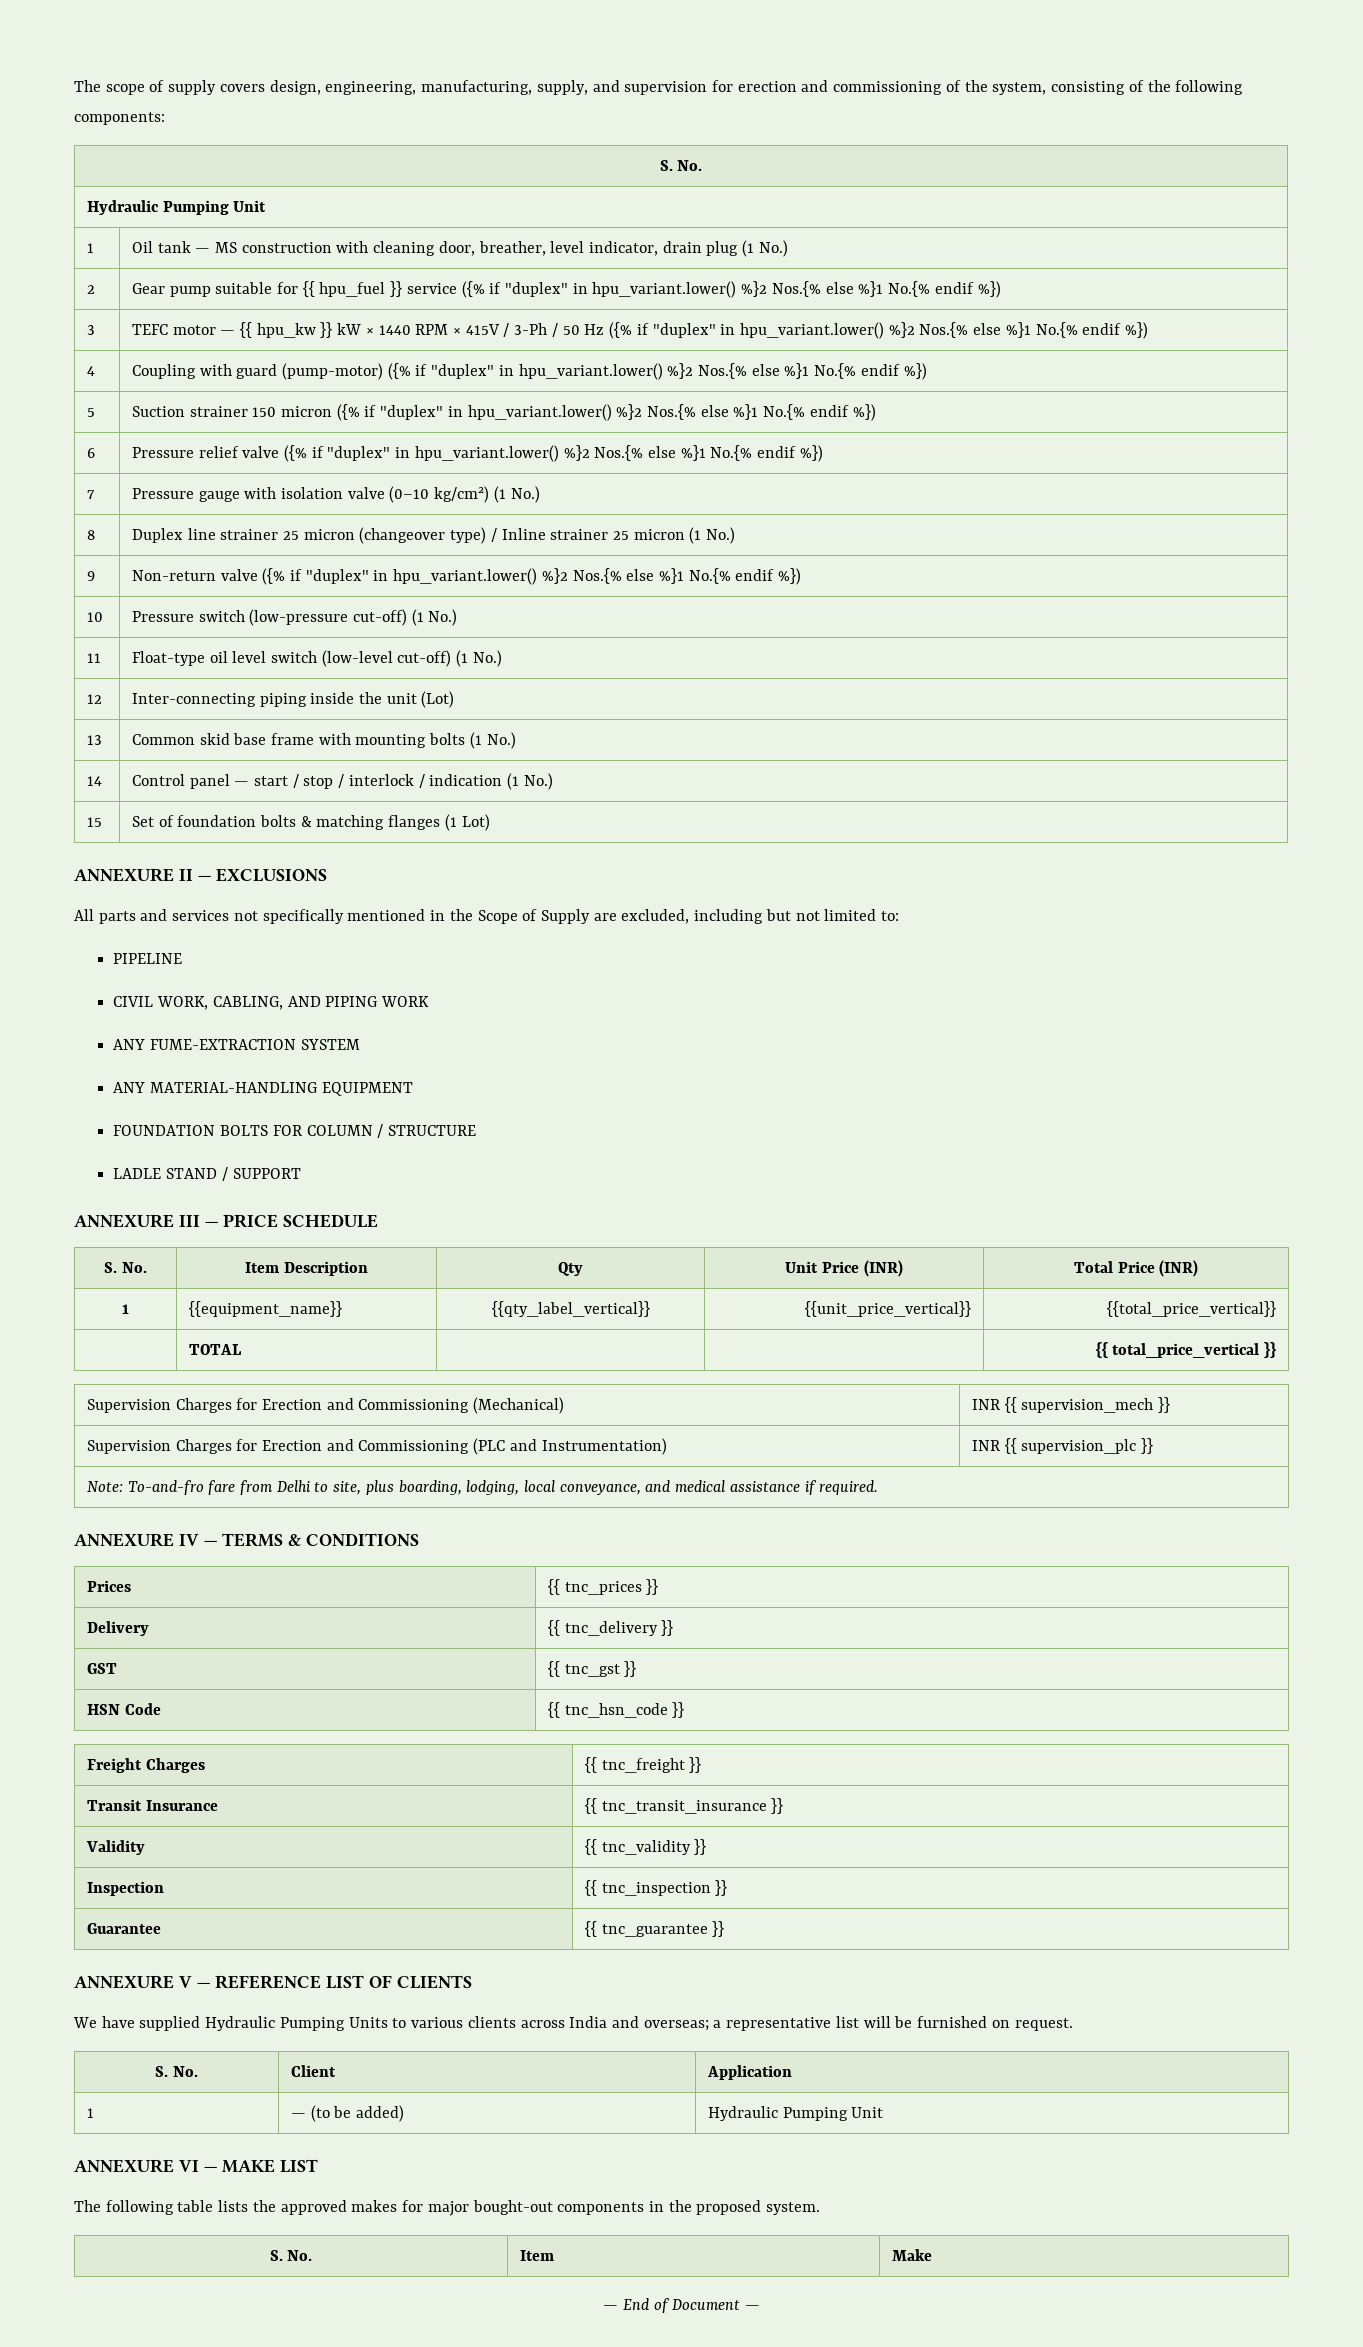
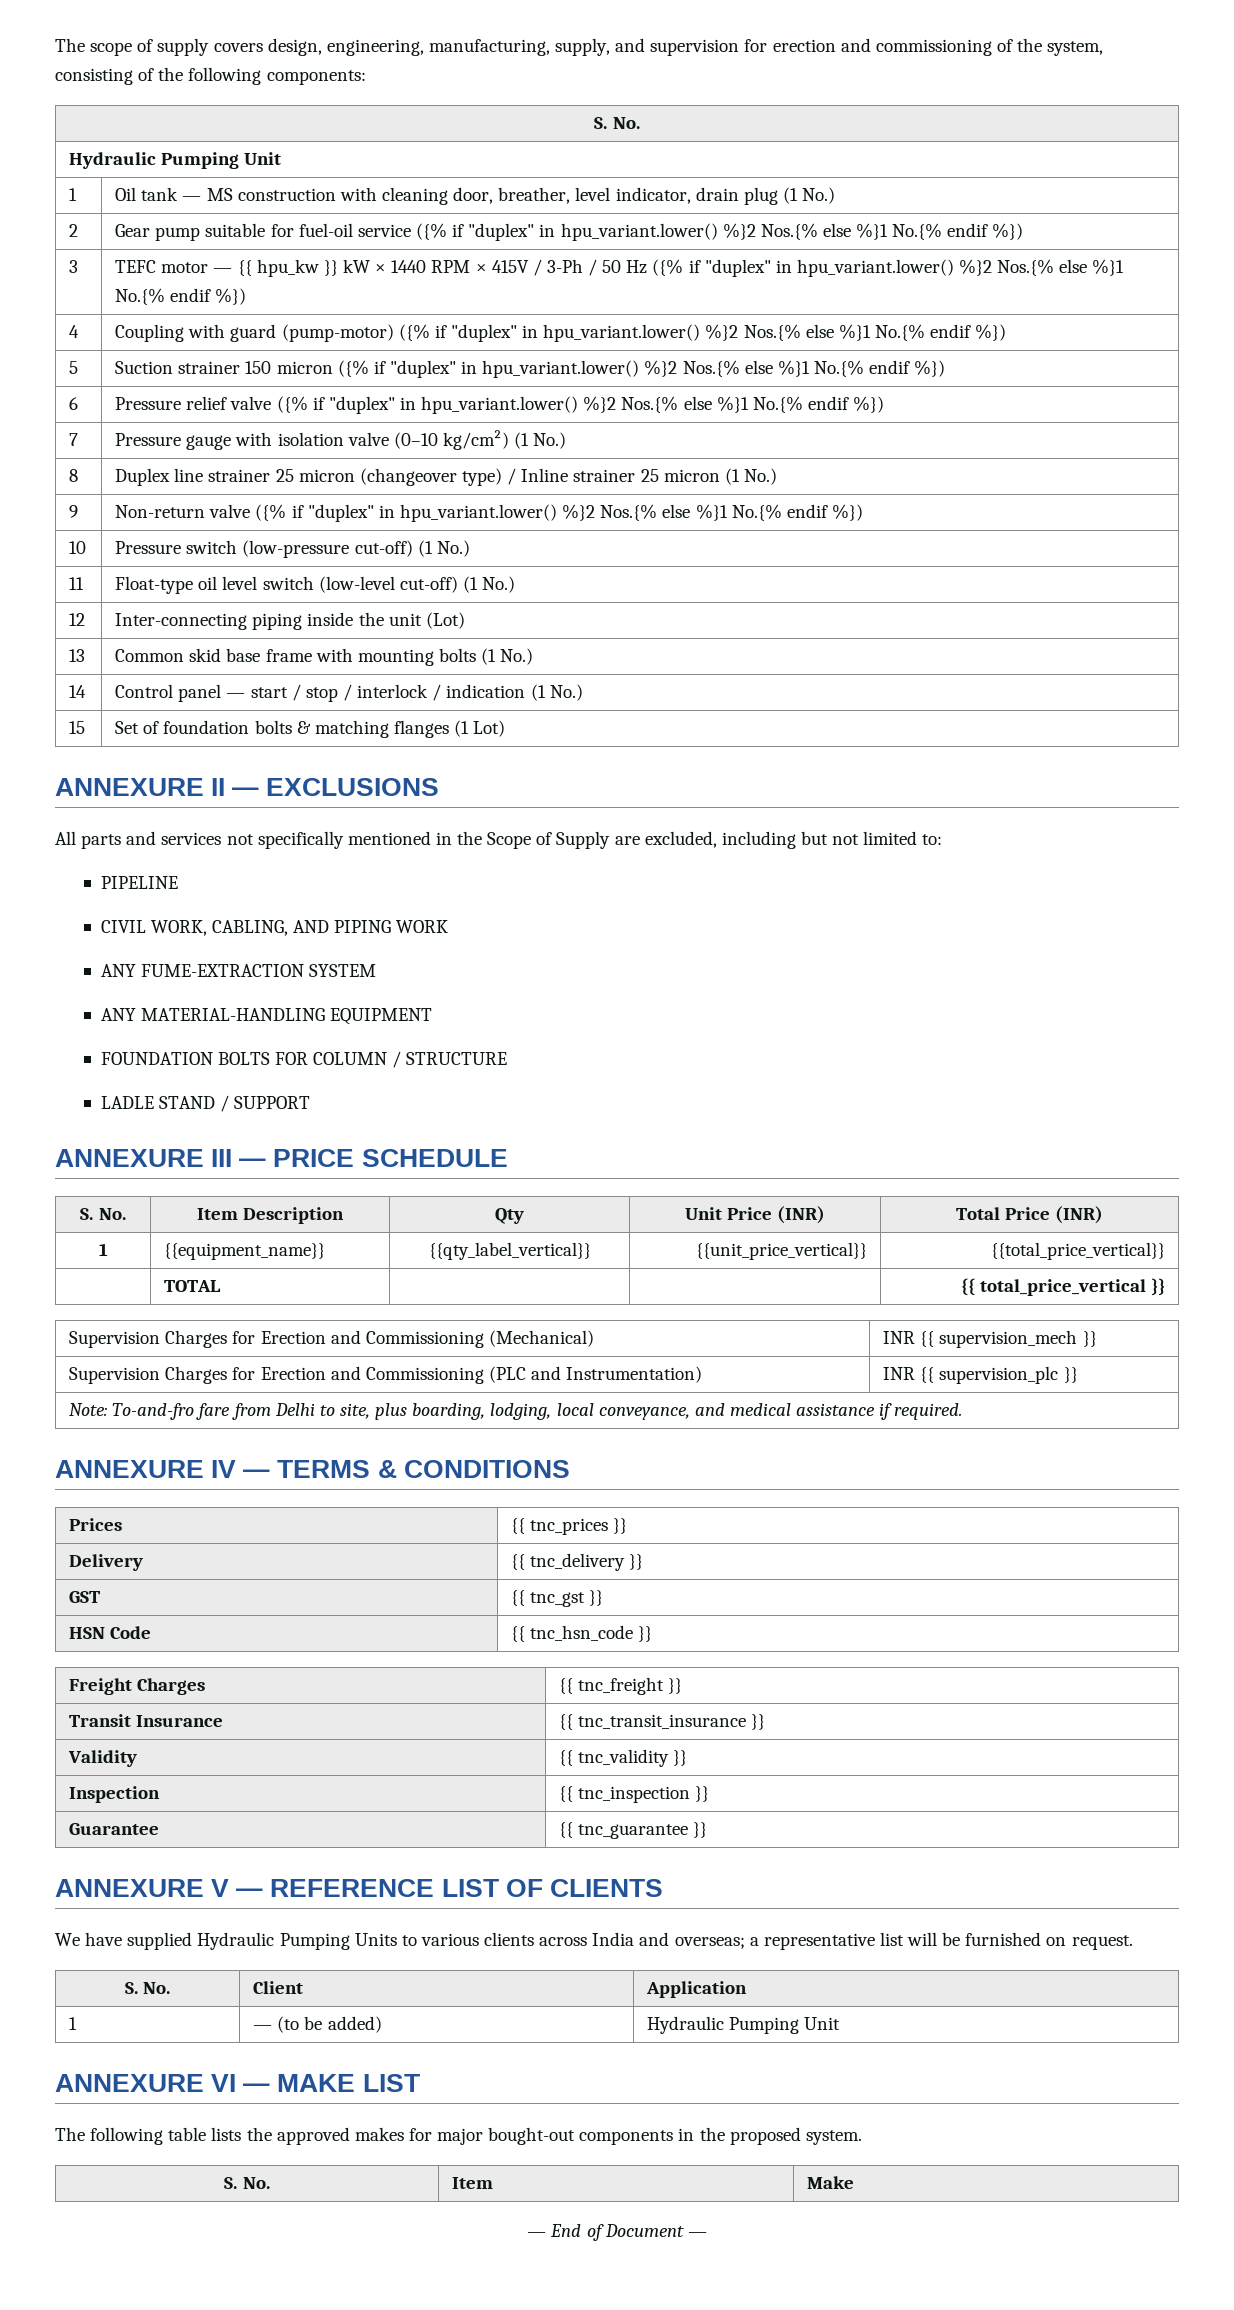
- 2 | Gear pump suitable for {{ hpu_fuel }} service ({% if "duplex" in hpu_variant.lower() %}2 Nos.{% else %}1 No.{% endif %})
+ 2 | Gear pump suitable for fuel-oil service ({% if "duplex" in hpu_variant.lower() %}2 Nos.{% else %}1 No.{% endif %})

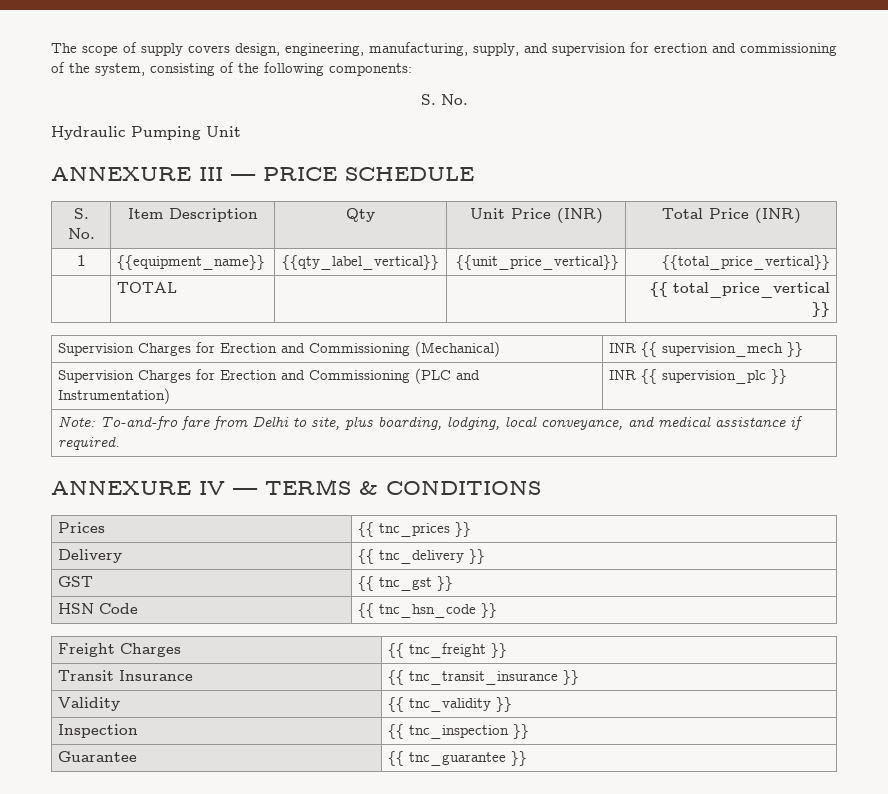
  The scope of supply covers design, engineering, manufacturing, supply, and supervision for erection and commissioning of the system, consisting of the following components:
  S. No.
  Hydraulic Pumping Unit
- 1 | Oil tank — MS construction with cleaning door, breather, level indicator, drain plug (1 No.)
- 2 | Gear pump suitable for fuel-oil service ({% if "duplex" in hpu_variant.lower() %}2 Nos.{% else %}1 No.{% endif %})
- 3 | TEFC motor — {{ hpu_kw }} kW × 1440 RPM × 415V / 3-Ph / 50 Hz ({% if "duplex" in hpu_variant.lower() %}2 Nos.{% else %}1 No.{% endif %})
- 4 | Coupling with guard (pump-motor) ({% if "duplex" in hpu_variant.lower() %}2 Nos.{% else %}1 No.{% endif %})
- 5 | Suction strainer 150 micron ({% if "duplex" in hpu_variant.lower() %}2 Nos.{% else %}1 No.{% endif %})
- 6 | Pressure relief valve ({% if "duplex" in hpu_variant.lower() %}2 Nos.{% else %}1 No.{% endif %})
- 7 | Pressure gauge with isolation valve (0–10 kg/cm²) (1 No.)
- 8 | Duplex line strainer 25 micron (changeover type) / Inline strainer 25 micron (1 No.)
- 9 | Non-return valve ({% if "duplex" in hpu_variant.lower() %}2 Nos.{% else %}1 No.{% endif %})
- 10 | Pressure switch (low-pressure cut-off) (1 No.)
- 11 | Float-type oil level switch (low-level cut-off) (1 No.)
- 12 | Inter-connecting piping inside the unit (Lot)
- 13 | Common skid base frame with mounting bolts (1 No.)
- 14 | Control panel — start / stop / interlock / indication (1 No.)
- 15 | Set of foundation bolts & matching flanges (1 Lot)
- ANNEXURE II — EXCLUSIONS
- All parts and services not specifically mentioned in the Scope of Supply are excluded, including but not limited to:
- PIPELINE
- CIVIL WORK, CABLING, AND PIPING WORK
- ANY FUME-EXTRACTION SYSTEM
- ANY MATERIAL-HANDLING EQUIPMENT
- FOUNDATION BOLTS FOR COLUMN / STRUCTURE
- LADLE STAND / SUPPORT
- ANNEXURE V — REFERENCE LIST OF CLIENTS
- We have supplied Hydraulic Pumping Units to various clients across India and overseas; a representative list will be furnished on request.
- S. No. | Client | Application
- 1 | — (to be added) | Hydraulic Pumping Unit
- ANNEXURE VI — MAKE LIST
- The following table lists the approved makes for major bought-out components in the proposed system.
- S. No. | Item | Make
- — End of Document —

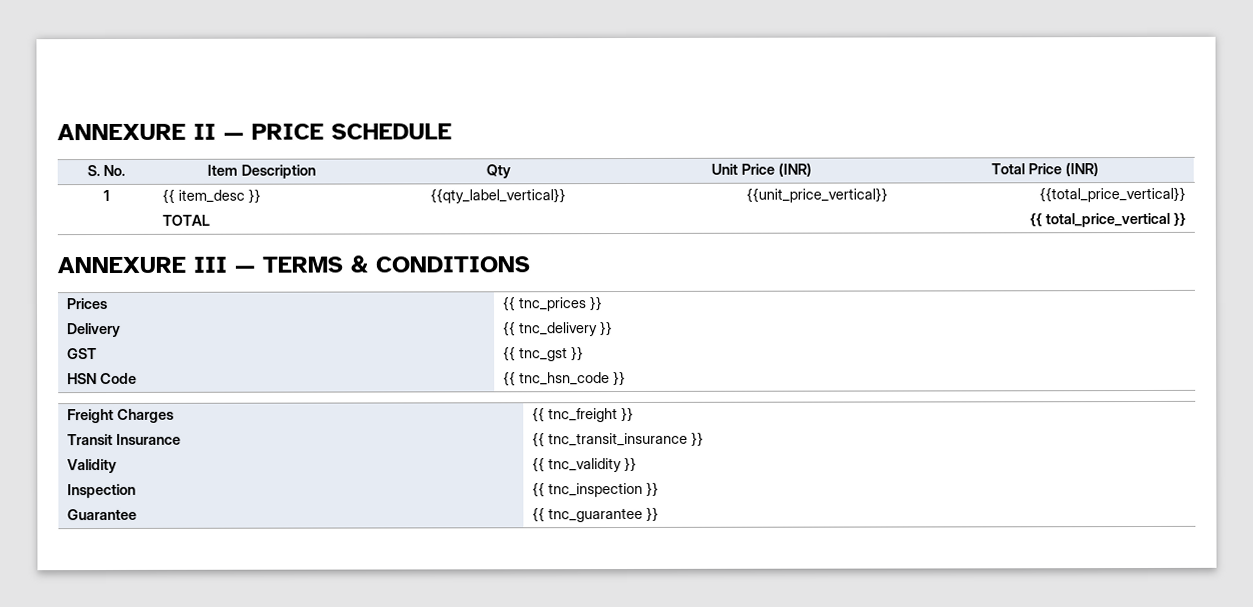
- The scope of supply covers design, engineering, manufacturing, supply, and supervision for erection and commissioning of the system, consisting of the following components:
- S. No.
- Hydraulic Pumping Unit
- ANNEXURE III — PRICE SCHEDULE
+ ANNEXURE II — PRICE SCHEDULE
- 1 | {{equipment_name}} | {{qty_label_vertical}} | {{unit_price_vertical}} | {{total_price_vertical}}
+ 1 | {{ item_desc }} | {{qty_label_vertical}} | {{unit_price_vertical}} | {{total_price_vertical}}
- Supervision Charges for Erection and Commissioning (Mechanical) | INR {{ supervision_mech }}
- Supervision Charges for Erection and Commissioning (PLC and Instrumentation) | INR {{ supervision_plc }}
- Note: To-and-fro fare from Delhi to site, plus boarding, lodging, local conveyance, and medical assistance if required.
- ANNEXURE IV — TERMS & CONDITIONS
+ ANNEXURE III — TERMS & CONDITIONS

